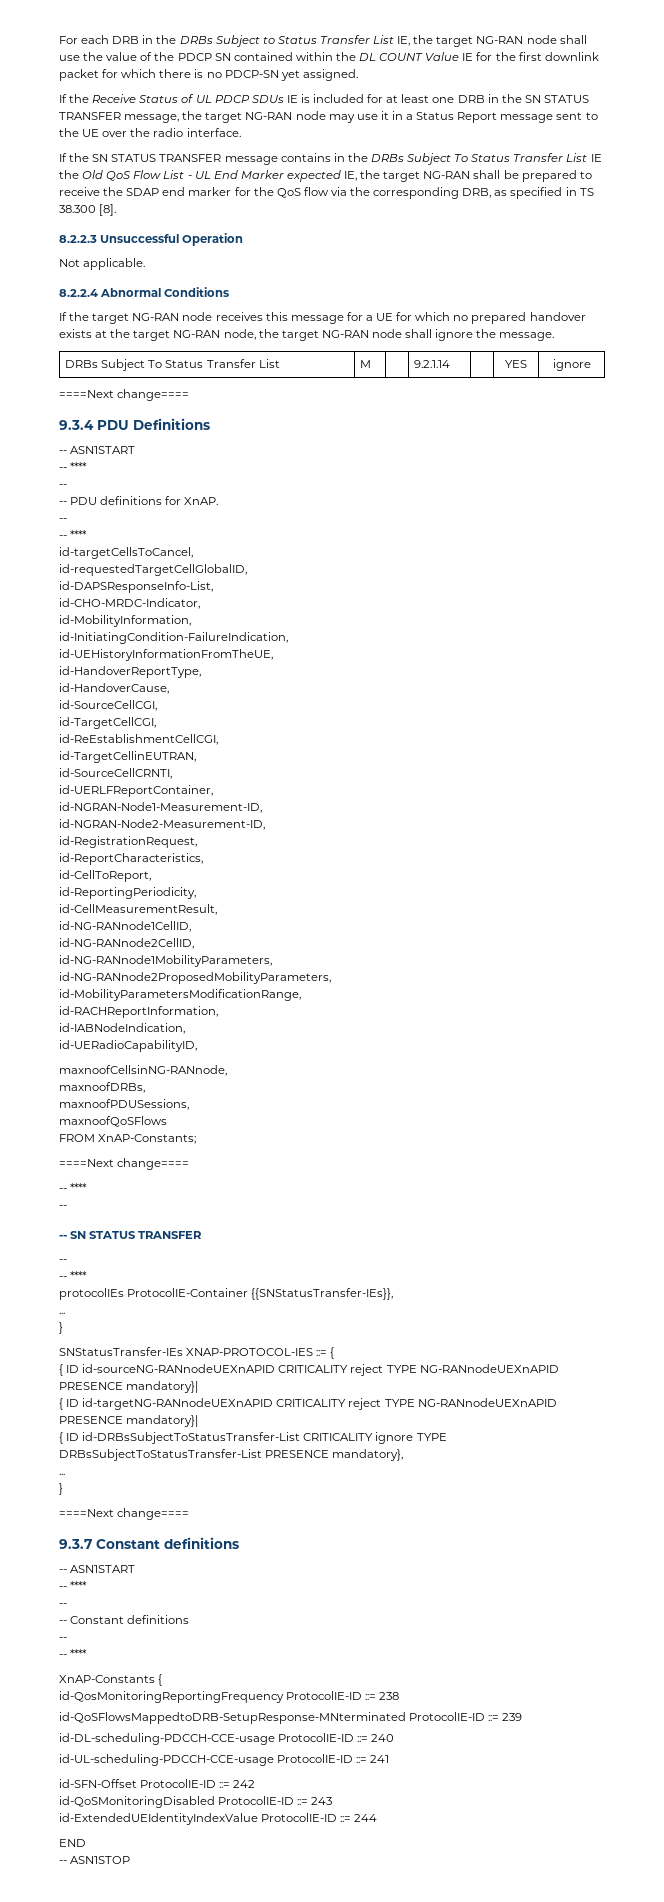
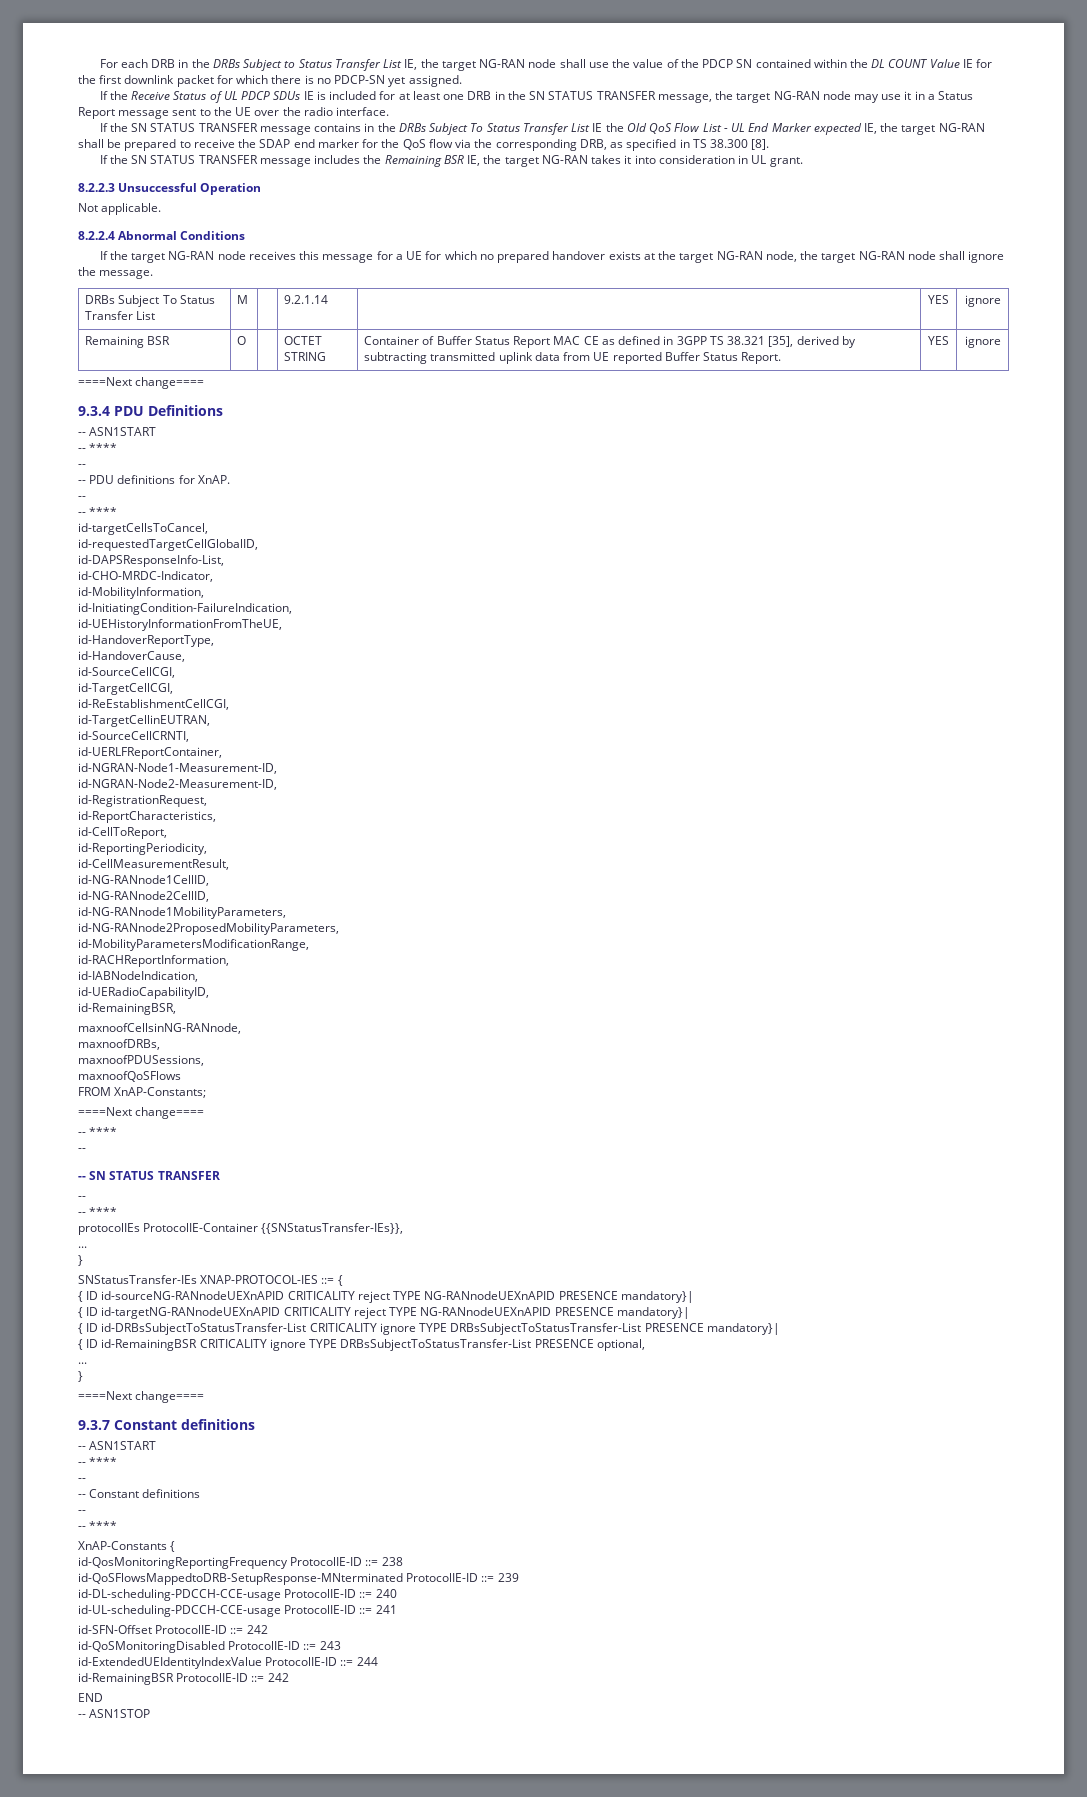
+ If the SN STATUS TRANSFER message includes the Remaining BSR IE, the target NG-RAN takes it into consideration in UL grant.
+ Remaining BSR | O | | OCTET STRING | Container of Buffer Status Report MAC CE as defined in 3GPP TS 38.321 [35], derived by subtracting transmitted uplink data from UE reported Buffer Status Report. | YES | ignore
+ id-RemainingBSR,
- { ID id-DRBsSubjectToStatusTransfer-List CRITICALITY ignore TYPE DRBsSubjectToStatusTransfer-List PRESENCE mandatory},
+ { ID id-DRBsSubjectToStatusTransfer-List CRITICALITY ignore TYPE DRBsSubjectToStatusTransfer-List PRESENCE mandatory}|
+ { ID id-RemainingBSR CRITICALITY ignore TYPE DRBsSubjectToStatusTransfer-List PRESENCE optional,
+ id-RemainingBSR ProtocolIE-ID ::= 242

